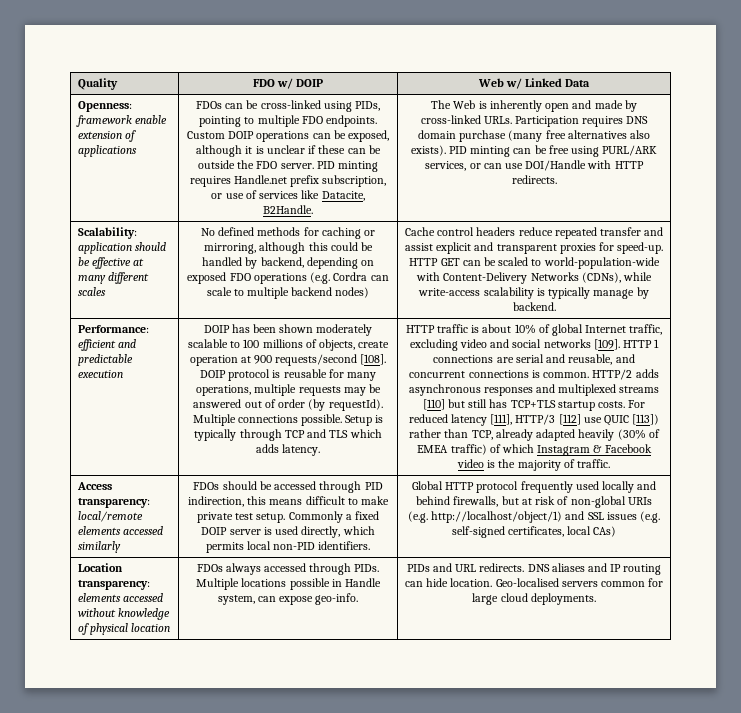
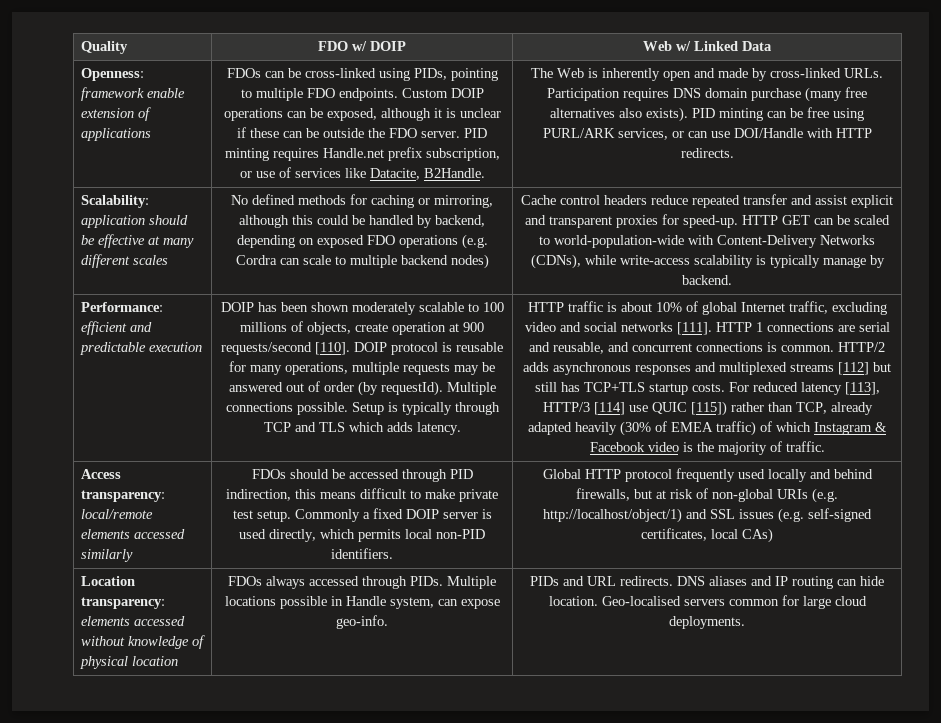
- DOIP has been shown moderately scalable to 100 millions of objects, create operation at 900 requests/second [108].
+ DOIP has been shown moderately scalable to 100 millions of objects, create operation at 900 requests/second [110].
- HTTP traffic is about 10% of global Internet traffic, excluding video and social networks [109].
+ HTTP traffic is about 10% of global Internet traffic, excluding video and social networks [111].
- HTTP/2 adds asynchronous responses and multiplexed streams [110] but still has TCP+TLS startup costs.
+ HTTP/2 adds asynchronous responses and multiplexed streams [112] but still has TCP+TLS startup costs.
- For reduced latency [111], HTTP/3 [112] use QUIC [113]) rather than TCP, already adapted heavily (30% of EMEA traffic) of which Instagram & Facebook video is the majority of traffic.
+ For reduced latency [113], HTTP/3 [114] use QUIC [115]) rather than TCP, already adapted heavily (30% of EMEA traffic) of which Instagram & Facebook video is the majority of traffic.

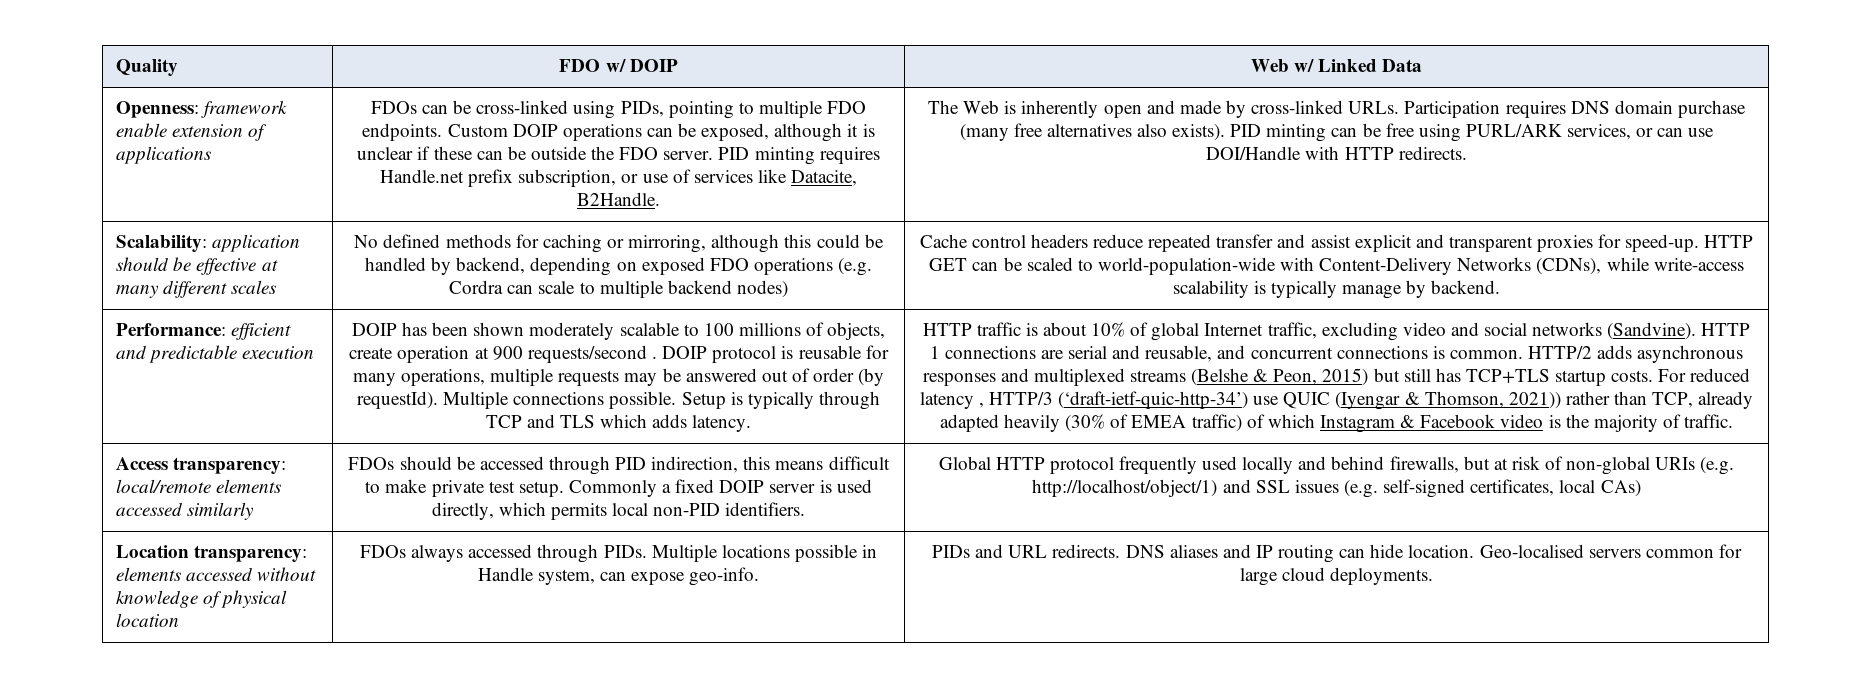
- DOIP has been shown moderately scalable to 100 millions of objects, create operation at 900 requests/second [110].
+ DOIP has been shown moderately scalable to 100 millions of objects, create operation at 900 requests/second .
- HTTP traffic is about 10% of global Internet traffic, excluding video and social networks [111].
+ HTTP traffic is about 10% of global Internet traffic, excluding video and social networks (Sandvine).
- HTTP/2 adds asynchronous responses and multiplexed streams [112] but still has TCP+TLS startup costs.
+ HTTP/2 adds asynchronous responses and multiplexed streams (Belshe & Peon, 2015) but still has TCP+TLS startup costs.
- For reduced latency [113], HTTP/3 [114] use QUIC [115]) rather than TCP, already adapted heavily (30% of EMEA traffic) of which Instagram & Facebook video is the majority of traffic.
+ For reduced latency , HTTP/3 (‘draft-ietf-quic-http-34’) use QUIC (Iyengar & Thomson, 2021)) rather than TCP, already adapted heavily (30% of EMEA traffic) of which Instagram & Facebook video is the majority of traffic.

